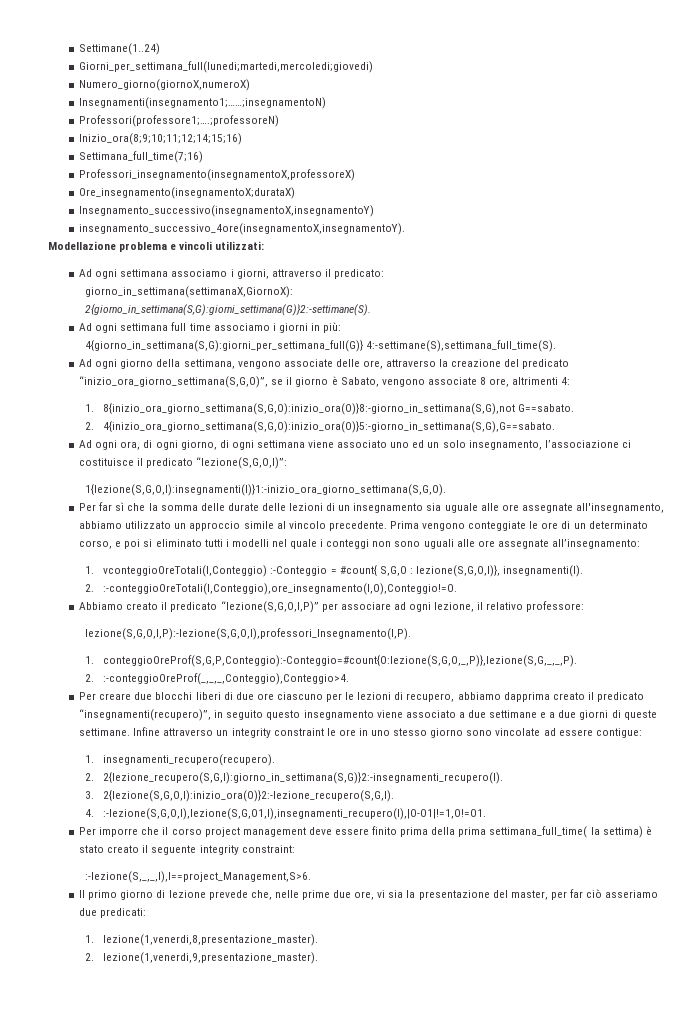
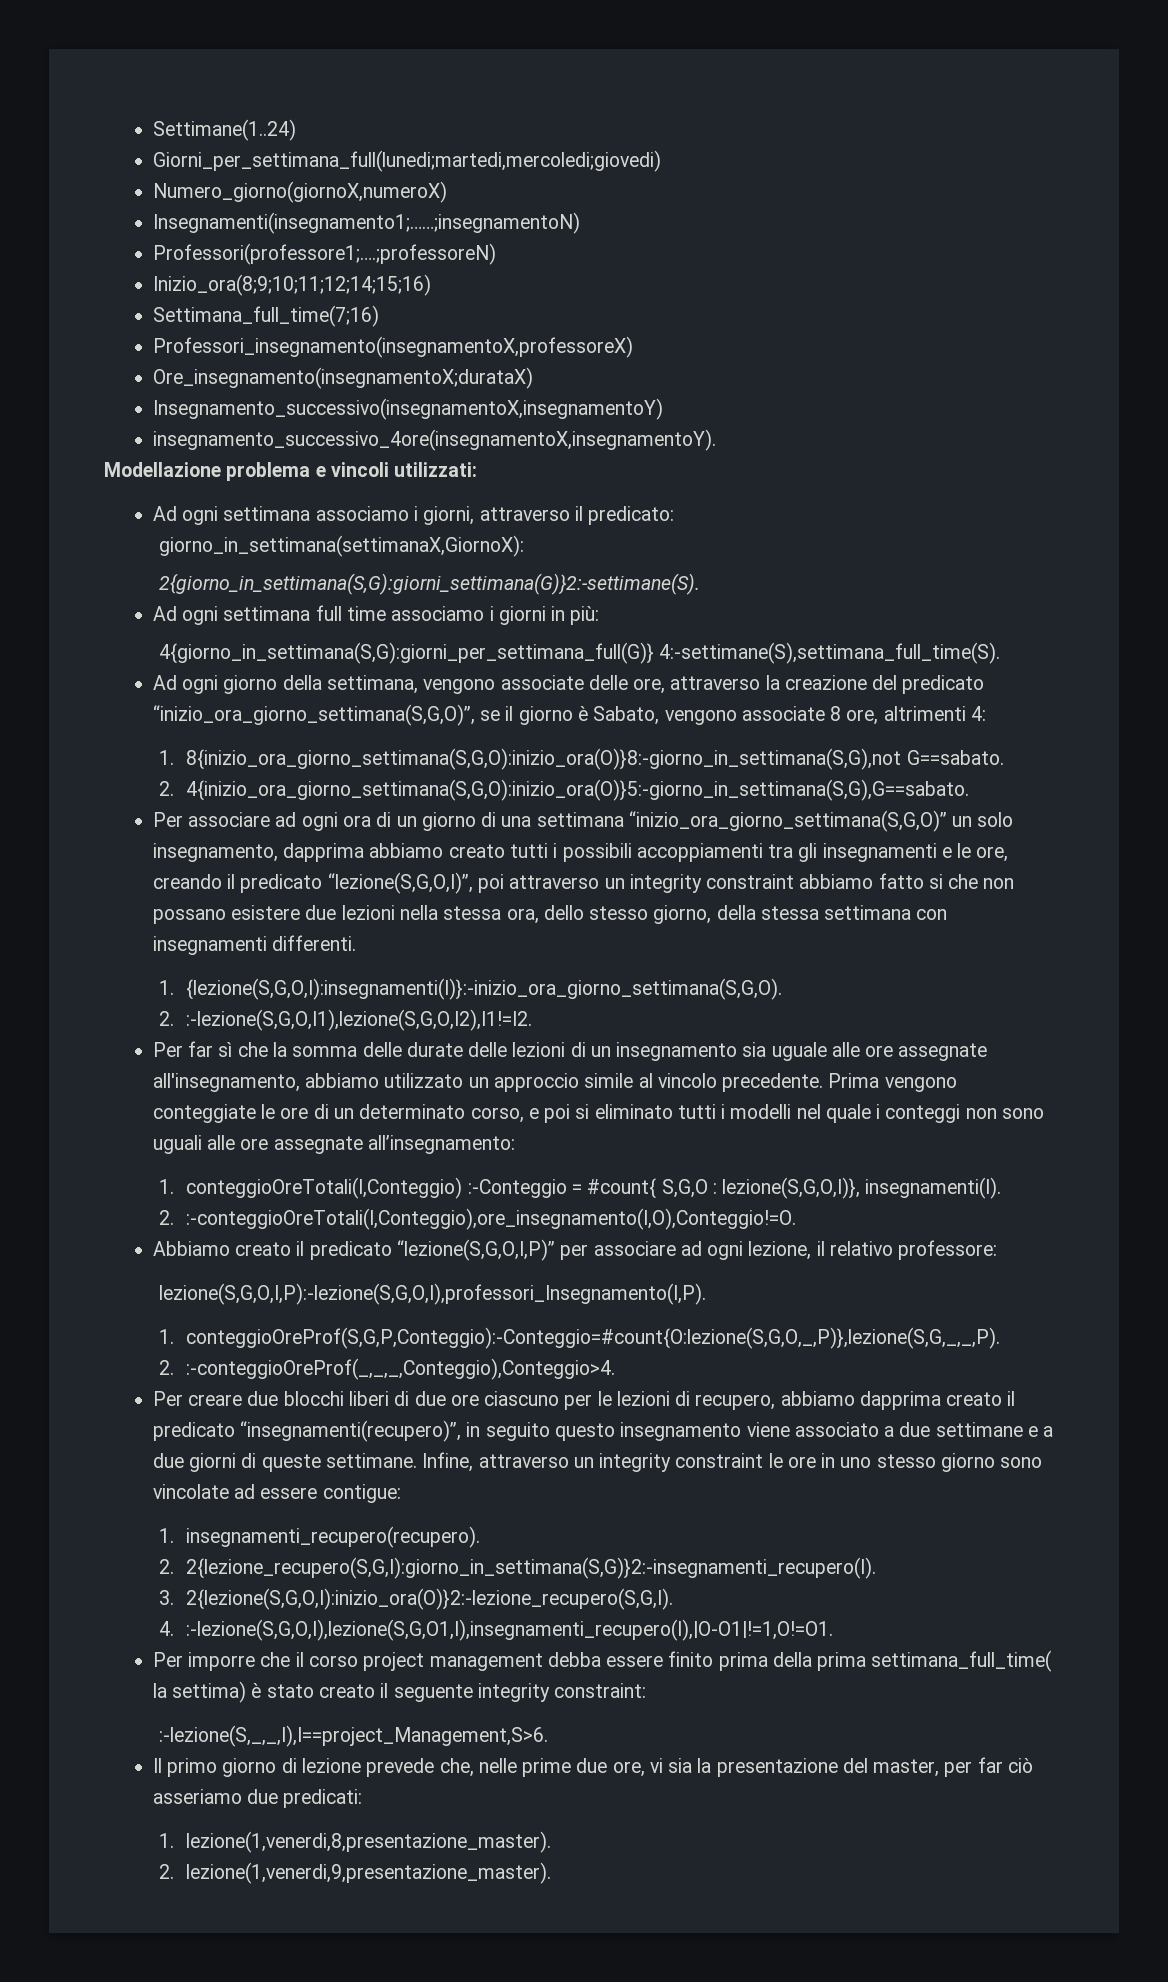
- Ad ogni ora, di ogni giorno, di ogni settimana viene associato uno ed un solo insegnamento, l’associazione ci costituisce il predicato “lezione(S,G,O,I)”:
- 1{lezione(S,G,O,I):insegnamenti(I)}1:-inizio_ora_giorno_settimana(S,G,O).
+ Per associare ad ogni ora di un giorno di una settimana “inizio_ora_giorno_settimana(S,G,O)” un solo insegnamento, dapprima abbiamo creato tutti i possibili accoppiamenti tra gli insegnamenti e le ore, creando il predicato “lezione(S,G,O,I)”, poi attraverso un integrity constraint abbiamo fatto si che non possano esistere due lezioni nella stessa ora, dello stesso giorno, della stessa settimana con insegnamenti differenti.
+ 1. {lezione(S,G,O,I):insegnamenti(I)}:-inizio_ora_giorno_settimana(S,G,O).
+ 2. :-lezione(S,G,O,I1),lezione(S,G,O,I2),I1!=I2.
- 1. vconteggioOreTotali(I,Conteggio) :-Conteggio = #count{ S,G,O : lezione(S,G,O,I)}, insegnamenti(I).
+ 1. conteggioOreTotali(I,Conteggio) :-Conteggio = #count{ S,G,O : lezione(S,G,O,I)}, insegnamenti(I).
- Infine attraverso un integrity constraint le ore in uno stesso giorno sono vincolate ad essere contigue:
+ Infine, attraverso un integrity constraint le ore in uno stesso giorno sono vincolate ad essere contigue:
- Per imporre che il corso project management deve essere finito prima della prima settimana_full_time( la settima) è stato creato il seguente integrity constraint:
+ Per imporre che il corso project management debba essere finito prima della prima settimana_full_time( la settima) è stato creato il seguente integrity constraint:

